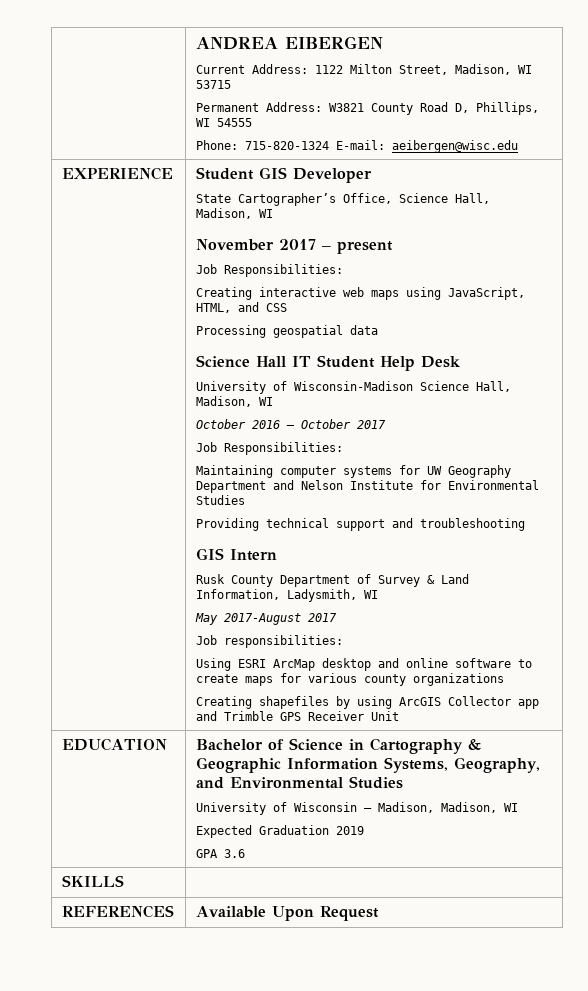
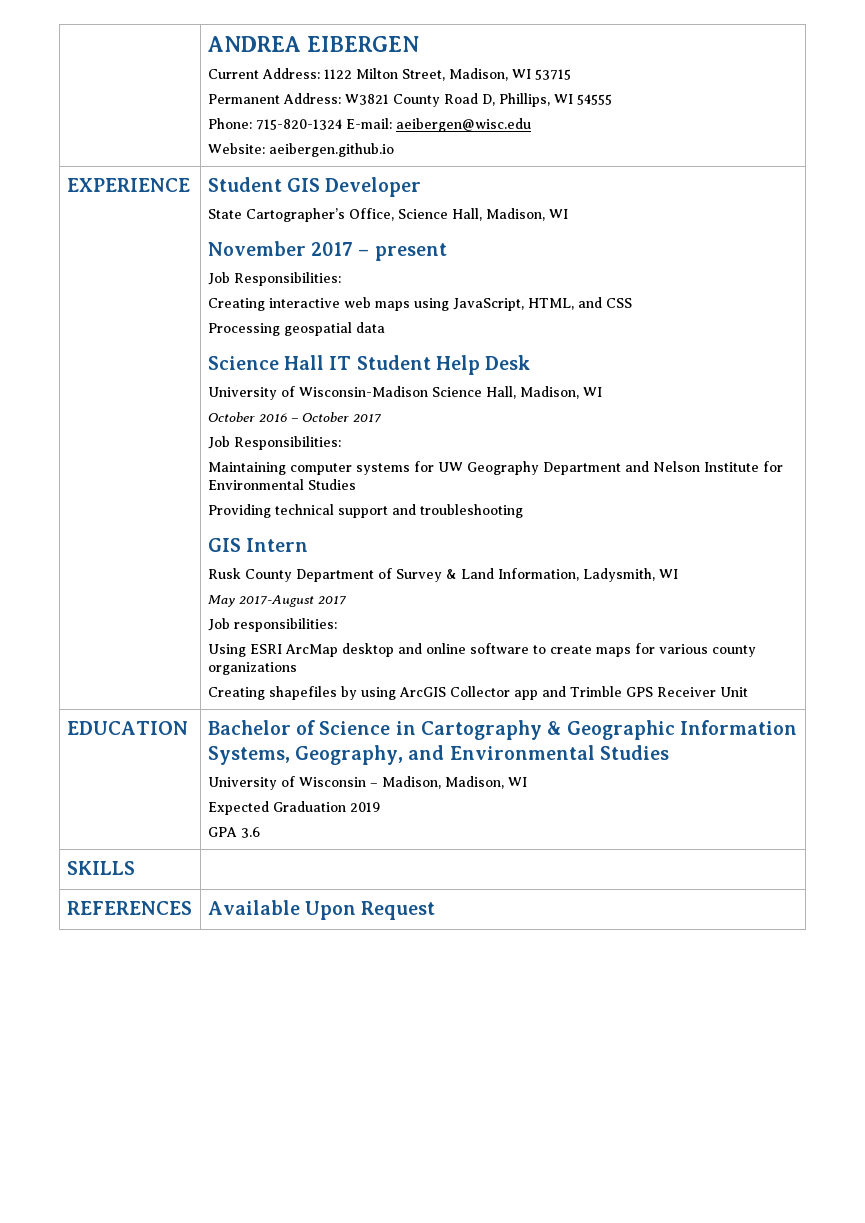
  | ANDREA EIBERGEN
  Current Address: 1122 Milton Street, Madison, WI 53715
  Permanent Address: W3821 County Road D, Phillips, WI 54555
  Phone: 715-820-1324 E-mail: aeibergen@wisc.edu
+ Website: aeibergen.github.io

